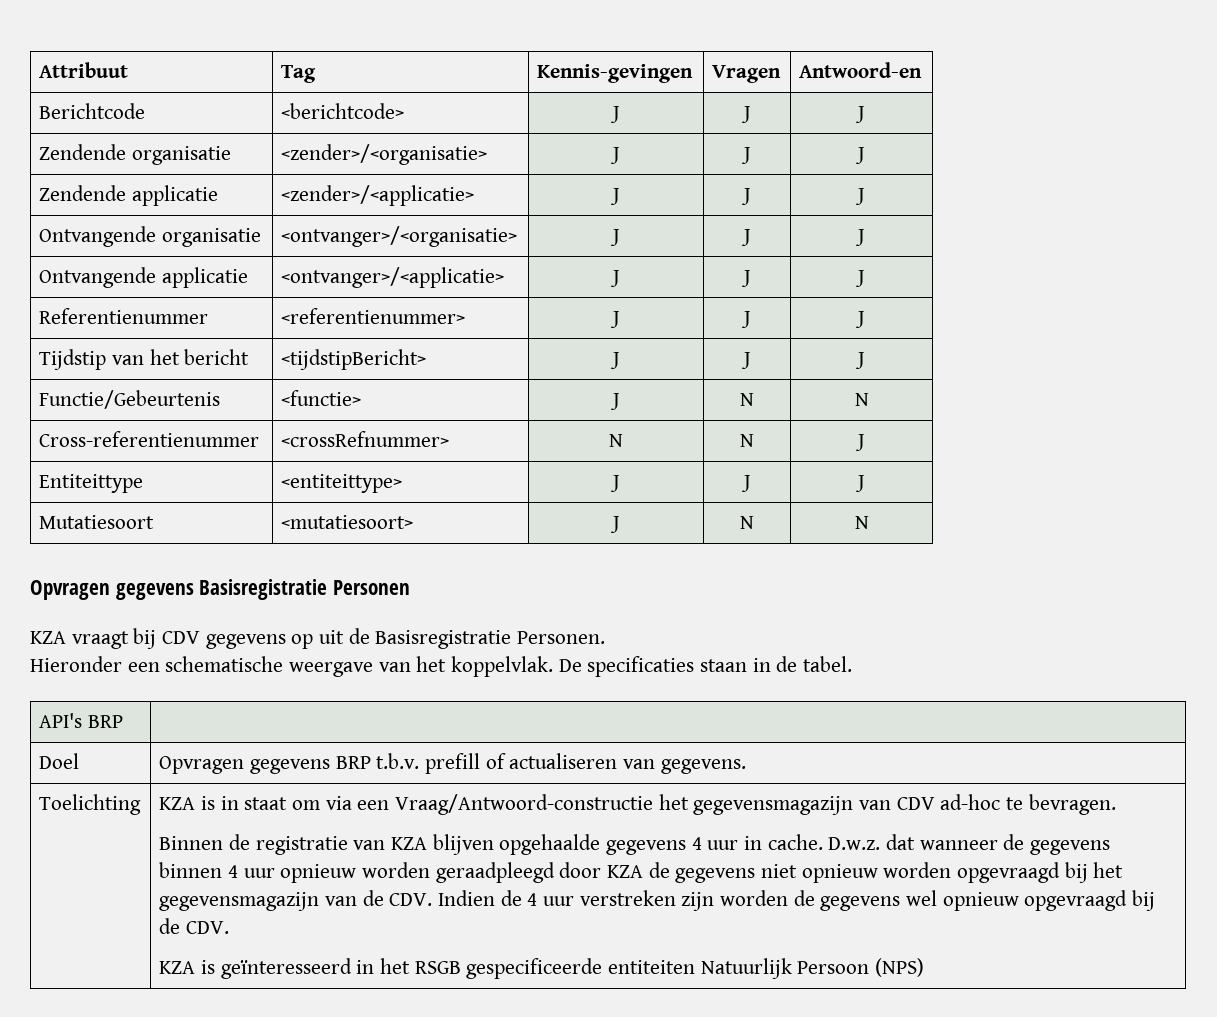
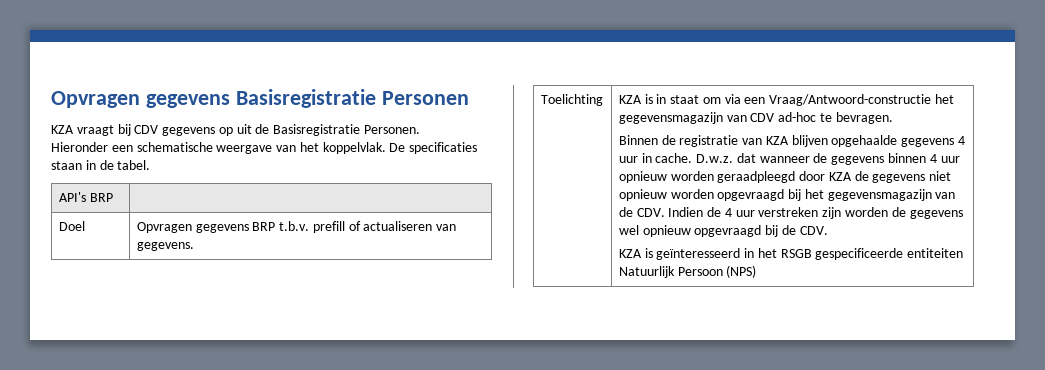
- Attribuut | Tag | Kennis-gevingen | Vragen | Antwoord-en
- Berichtcode | <berichtcode> | J | J | J
- Zendende organisatie | <zender>/<organisatie> | J | J | J
- Zendende applicatie | <zender>/<applicatie> | J | J | J
- Ontvangende organisatie | <ontvanger>/<organisatie> | J | J | J
- Ontvangende applicatie | <ontvanger>/<applicatie> | J | J | J
- Referentienummer | <referentienummer> | J | J | J
- Tijdstip van het bericht | <tijdstipBericht> | J | J | J
- Functie/Gebeurtenis | <functie> | J | N | N
- Cross-referentienummer | <crossRefnummer> | N | N | J
- Entiteittype | <entiteittype> | J | J | J
- Mutatiesoort | <mutatiesoort> | J | N | N

